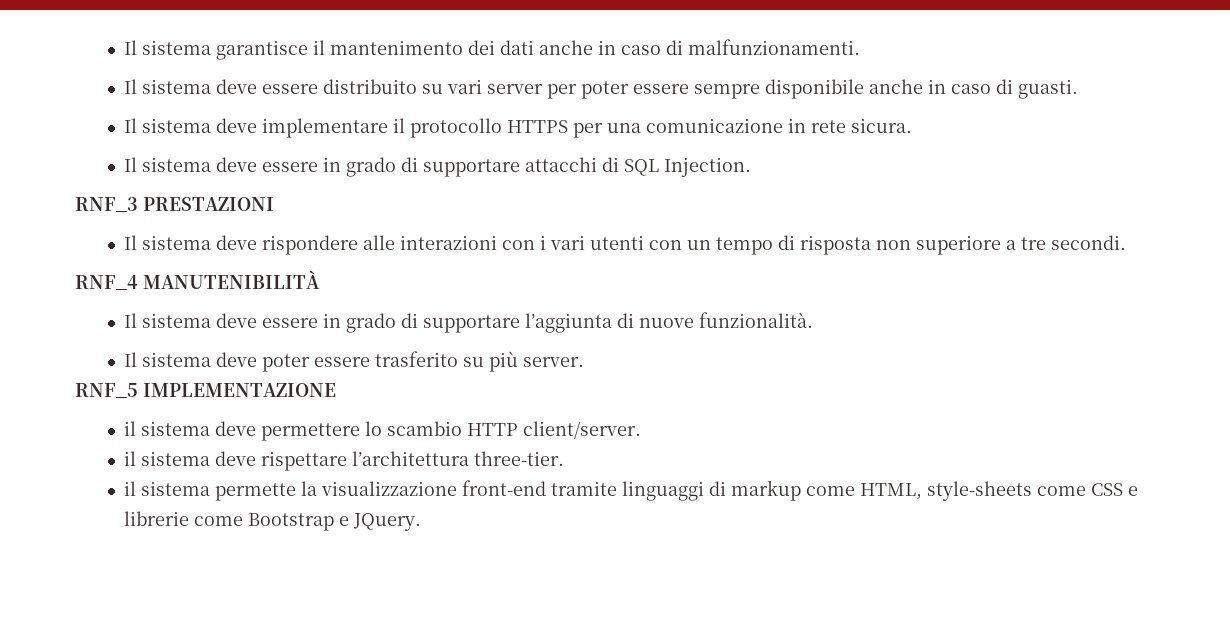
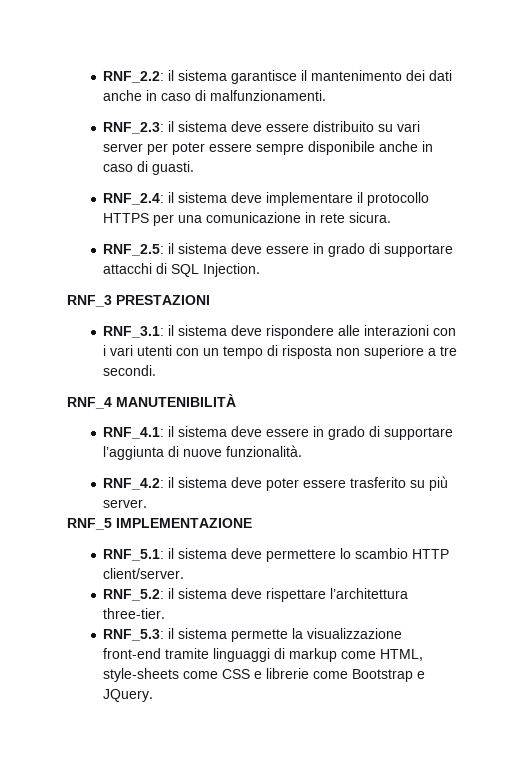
- Il sistema garantisce il mantenimento dei dati anche in caso di malfunzionamenti.
+ RNF_2.2: il sistema garantisce il mantenimento dei dati anche in caso di malfunzionamenti.
- Il sistema deve essere distribuito su vari server per poter essere sempre disponibile anche in caso di guasti.
+ RNF_2.3: il sistema deve essere distribuito su vari server per poter essere sempre disponibile anche in caso di guasti.
- Il sistema deve implementare il protocollo HTTPS per una comunicazione in rete sicura.
+ RNF_2.4: il sistema deve implementare il protocollo HTTPS per una comunicazione in rete sicura.
- Il sistema deve essere in grado di supportare attacchi di SQL Injection.
+ RNF_2.5: il sistema deve essere in grado di supportare attacchi di SQL Injection.
- Il sistema deve rispondere alle interazioni con i vari utenti con un tempo di risposta non superiore a tre secondi.
+ RNF_3.1: il sistema deve rispondere alle interazioni con i vari utenti con un tempo di risposta non superiore a tre secondi.
- Il sistema deve essere in grado di supportare l’aggiunta di nuove funzionalità.
+ RNF_4.1: il sistema deve essere in grado di supportare l’aggiunta di nuove funzionalità.
- Il sistema deve poter essere trasferito su più server.
+ RNF_4.2: il sistema deve poter essere trasferito su più server.
- il sistema deve permettere lo scambio HTTP client/server.
+ RNF_5.1: il sistema deve permettere lo scambio HTTP client/server.
- il sistema deve rispettare l’architettura three-tier.
+ RNF_5.2: il sistema deve rispettare l’architettura three-tier.
- il sistema permette la visualizzazione front-end tramite linguaggi di markup come HTML, style-sheets come CSS e librerie come Bootstrap e JQuery.
+ RNF_5.3: il sistema permette la visualizzazione front-end tramite linguaggi di markup come HTML, style-sheets come CSS e librerie come Bootstrap e JQuery.

